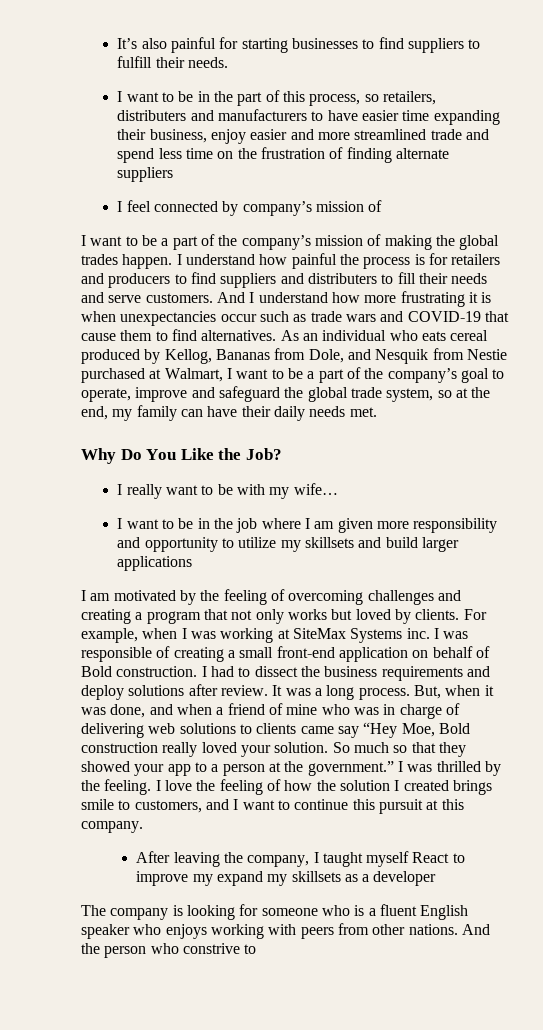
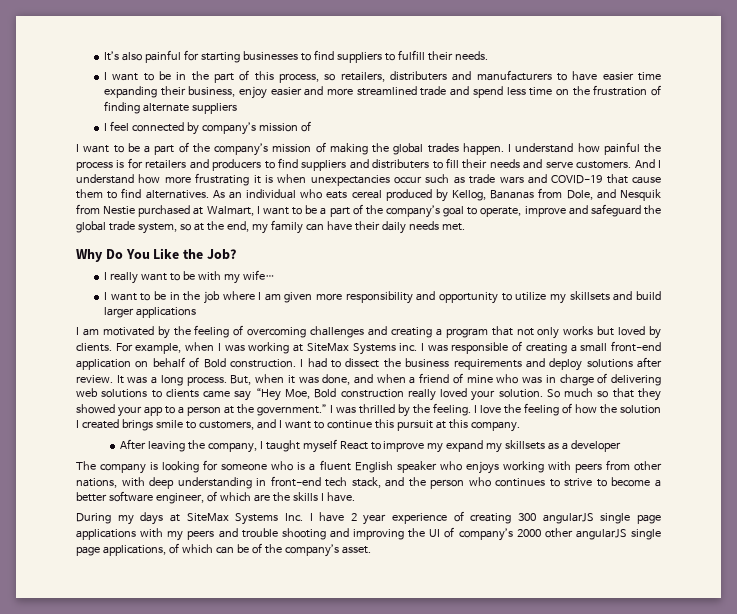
- The company is looking for someone who is a fluent English speaker who enjoys working with peers from other nations. And the person who constrive to
+ The company is looking for someone who is a fluent English speaker who enjoys working with peers from other nations, with deep understanding in front-end tech stack, and the person who continues to strive to become a better software engineer, of which are the skills I have.
+ During my days at SiteMax Systems Inc. I have 2 year experience of creating 300 angularJS single page applications with my peers and trouble shooting and improving the UI of company’s 2000 other angularJS single page applications, of which can be of the company’s asset.

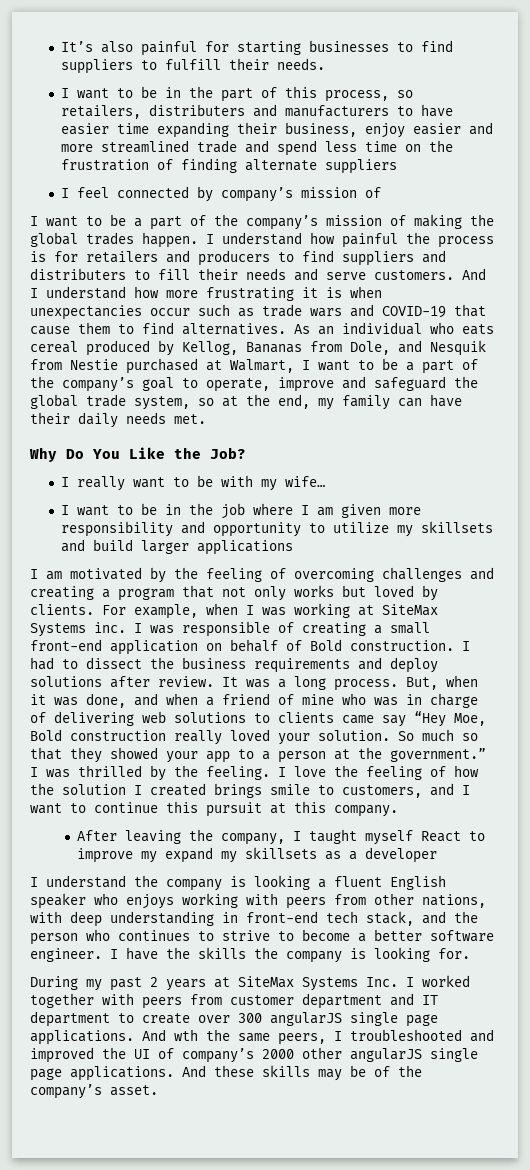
- The company is looking for someone who is a fluent English speaker who enjoys working with peers from other nations, with deep understanding in front-end tech stack, and the person who continues to strive to become a better software engineer, of which are the skills I have.
+ I understand the company is looking a fluent English speaker who enjoys working with peers from other nations, with deep understanding in front-end tech stack, and the person who continues to strive to become a better software engineer. I have the skills the company is looking for.
- During my days at SiteMax Systems Inc. I have 2 year experience of creating 300 angularJS single page applications with my peers and trouble shooting and improving the UI of company’s 2000 other angularJS single page applications, of which can be of the company’s asset.
+ During my past 2 years at SiteMax Systems Inc. I worked together with peers from customer department and IT department to create over 300 angularJS single page applications. And wth the same peers, I troubleshooted and improved the UI of company’s 2000 other angularJS single page applications. And these skills may be of the company’s asset.

